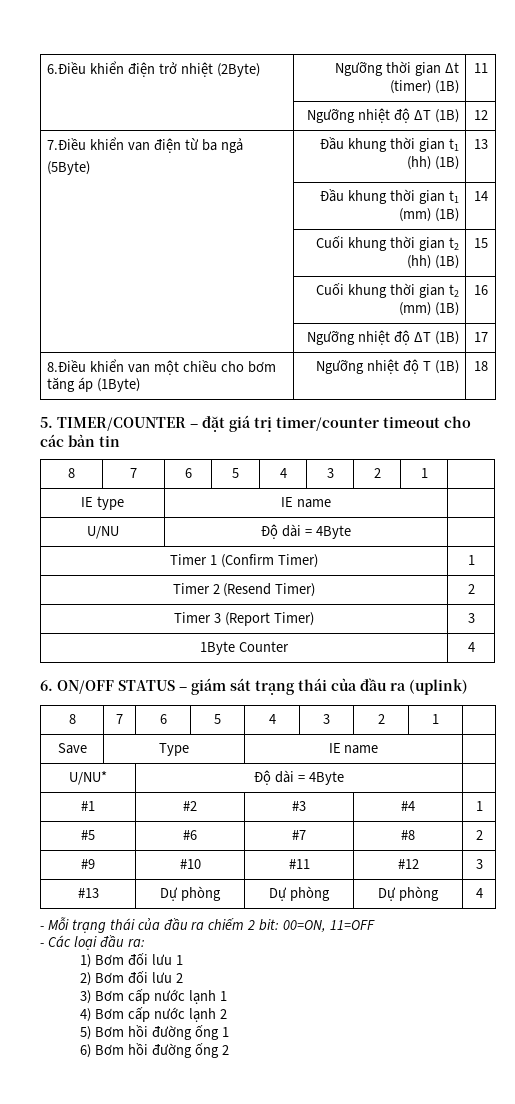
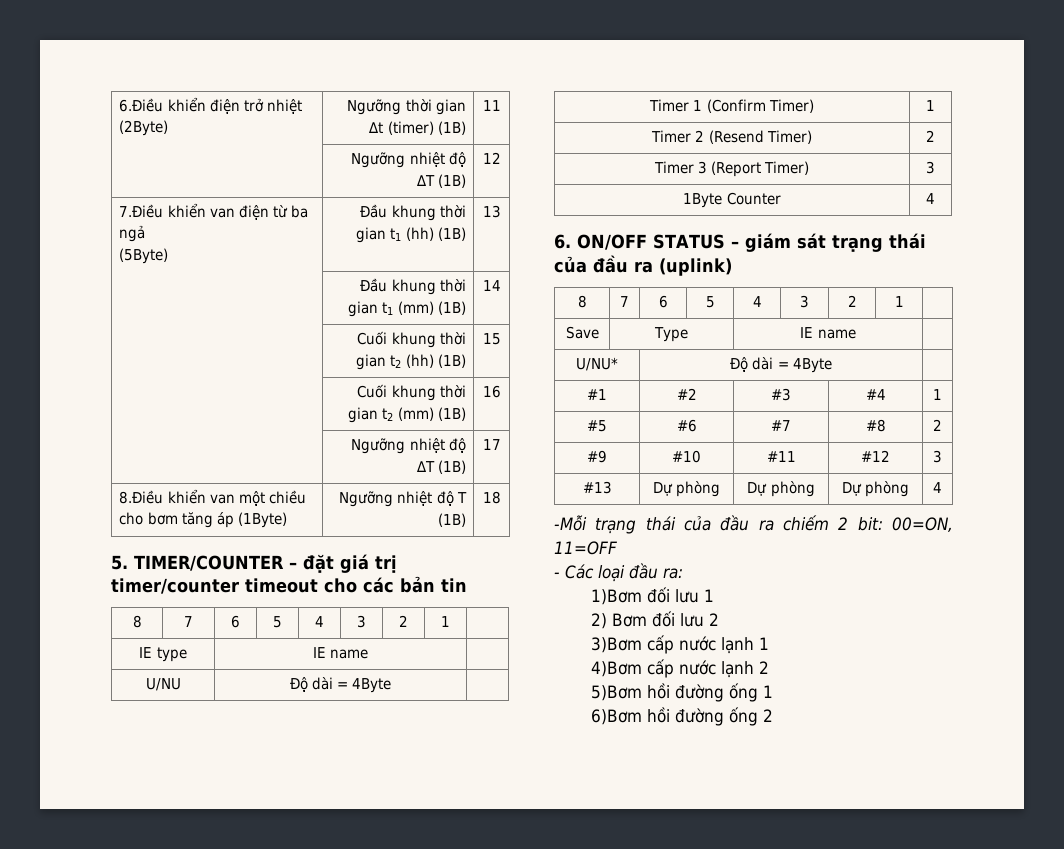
- - Mỗi trạng thái của đầu ra chiếm 2 bit: 00=ON, 11=OFF
+ -Mỗi trạng thái của đầu ra chiếm 2 bit: 00=ON, 11=OFF
- 1) Bơm đối lưu 1
+ 1)Bơm đối lưu 1
- 3) Bơm cấp nước lạnh 1
+ 3)Bơm cấp nước lạnh 1
- 4) Bơm cấp nước lạnh 2
+ 4)Bơm cấp nước lạnh 2
- 5) Bơm hồi đường ống 1
+ 5)Bơm hồi đường ống 1
- 6) Bơm hồi đường ống 2
+ 6)Bơm hồi đường ống 2

